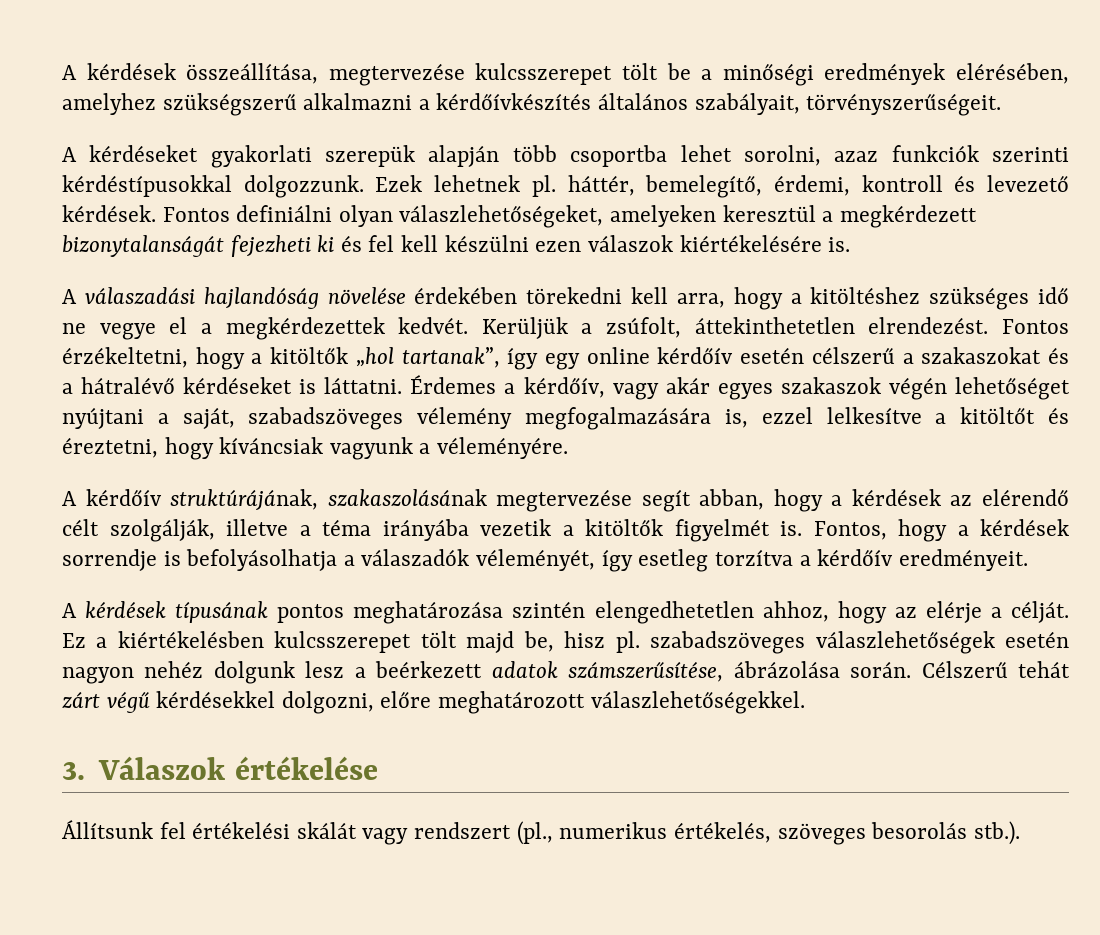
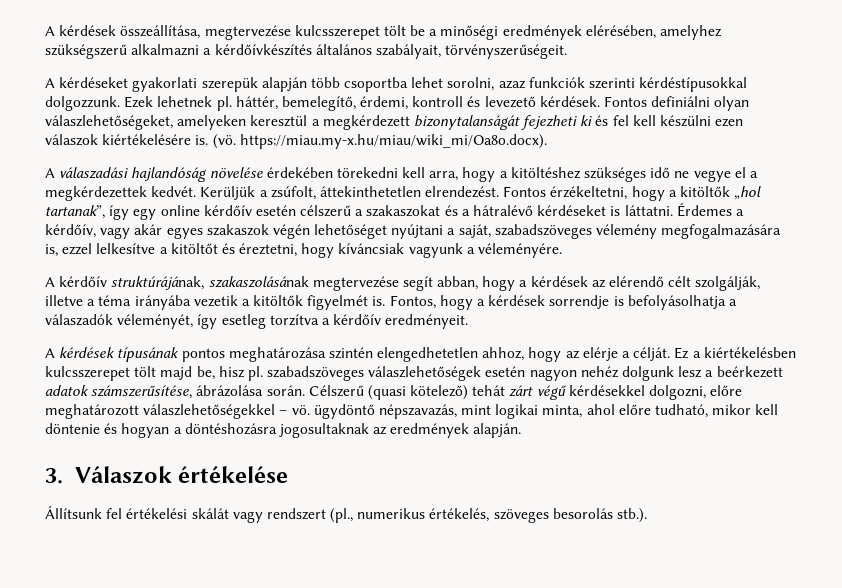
+ (vö. https://miau.my-x.hu/miau/wiki_mi/Oa8o.docx).
- Célszerű tehát zárt végű kérdésekkel dolgozni, előre meghatározott válaszlehetőségekkel.
+ Célszerű (quasi kötelező) tehát zárt végű kérdésekkel dolgozni, előre meghatározott válaszlehetőségekkel – vö. ügydöntő népszavazás, mint logikai minta, ahol előre tudható, mikor kell döntenie és hogyan a döntéshozásra jogosultaknak az eredmények alapján.

